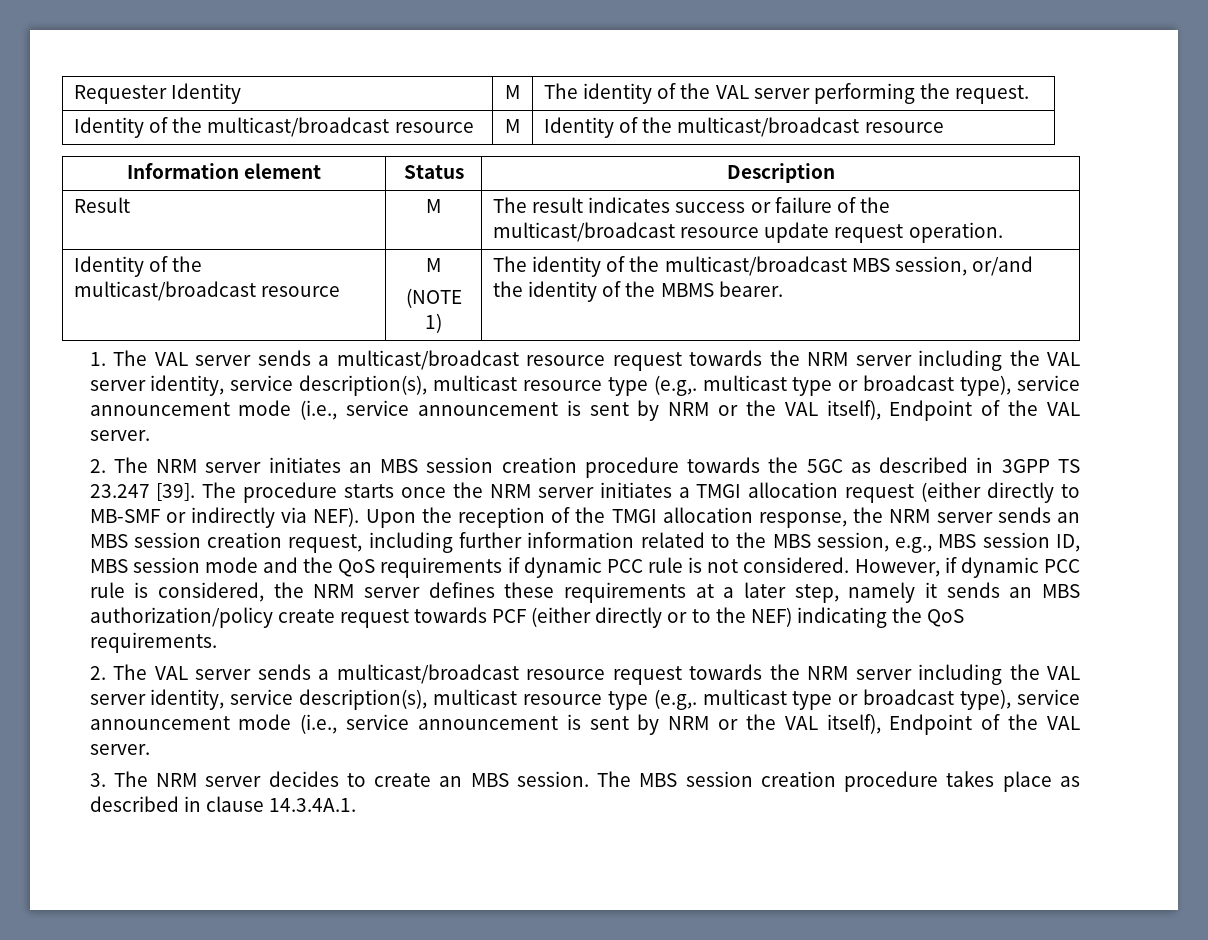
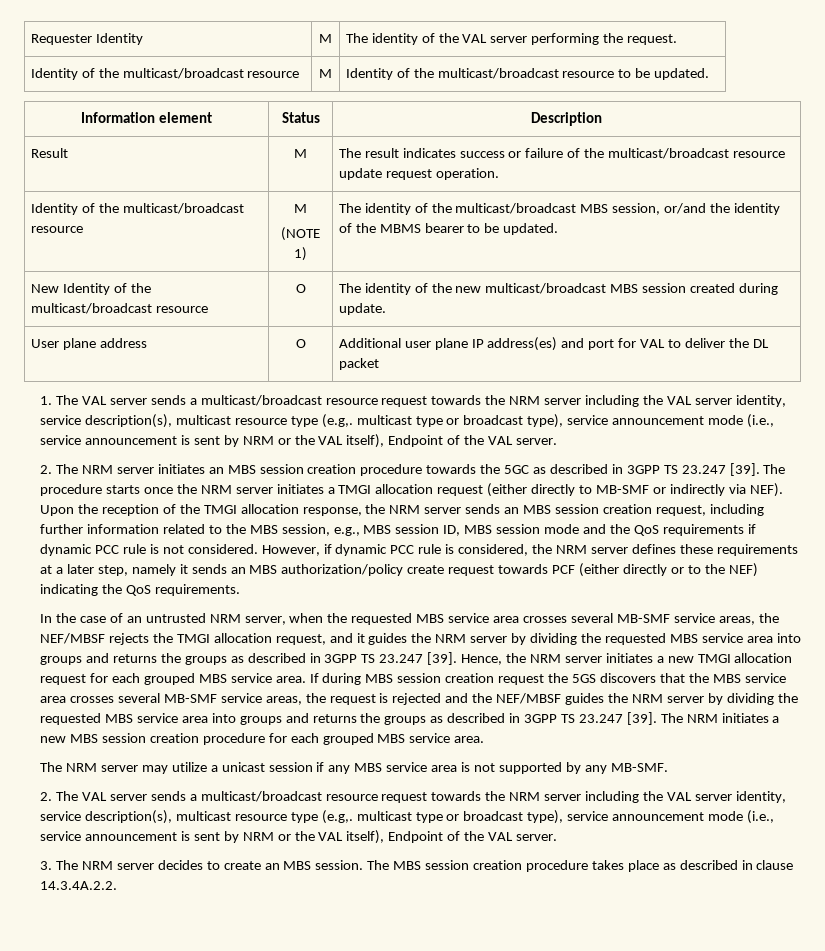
- Identity of the multicast/broadcast resource | M | Identity of the multicast/broadcast resource
+ Identity of the multicast/broadcast resource | M | Identity of the multicast/broadcast resource to be updated.
  Result | M | The result indicates success or failure of the multicast/broadcast resource update request operation.
  Identity of the multicast/broadcast resource | M
- (NOTE 1) | The identity of the multicast/broadcast MBS session, or/and the identity of the MBMS bearer.
+ (NOTE 1) | The identity of the multicast/broadcast MBS session, or/and the identity of the MBMS bearer to be updated.
+ New Identity of the multicast/broadcast resource | O | The identity of the new multicast/broadcast MBS session created during update.
+ User plane address | O | Additional user plane IP address(es) and port for VAL to deliver the DL packet
+ In the case of an untrusted NRM server, when the requested MBS service area crosses several MB-SMF service areas, the NEF/MBSF rejects the TMGI allocation request, and it guides the NRM server by dividing the requested MBS service area into groups and returns the groups as described in 3GPP TS 23.247 [39]. Hence, the NRM server initiates a new TMGI allocation request for each grouped MBS service area. If during MBS session creation request the 5GS discovers that the MBS service area crosses several MB-SMF service areas, the request is rejected and the NEF/MBSF guides the NRM server by dividing the requested MBS service area into groups and returns the groups as described in 3GPP TS 23.247 [39]. The NRM initiates a new MBS session creation procedure for each grouped MBS service area.
+ The NRM server may utilize a unicast session if any MBS service area is not supported by any MB-SMF.
- The MBS session creation procedure takes place as described in clause 14.3.4A.1.
+ The MBS session creation procedure takes place as described in clause 14.3.4A.2.2.

